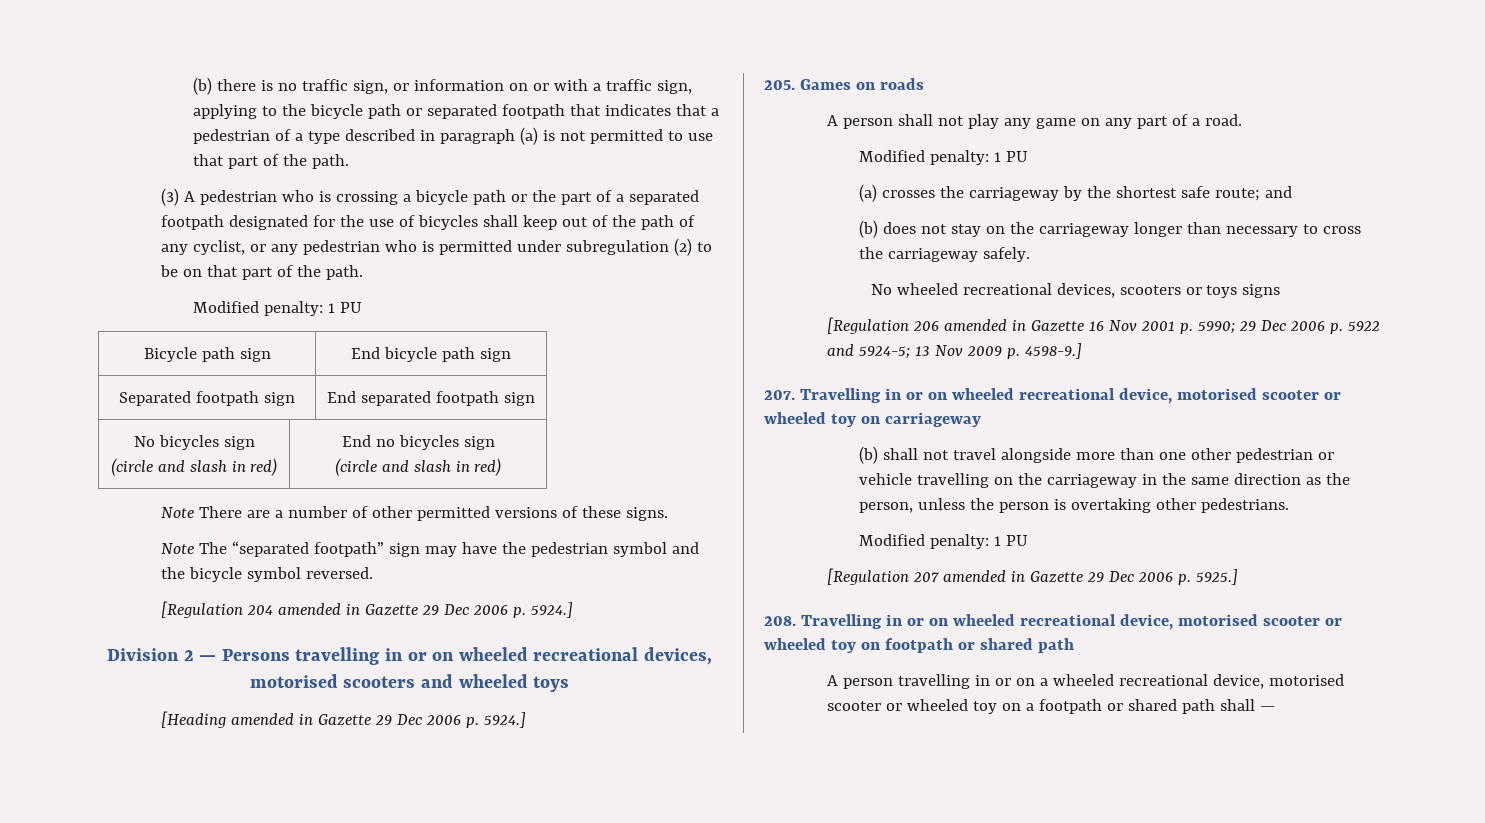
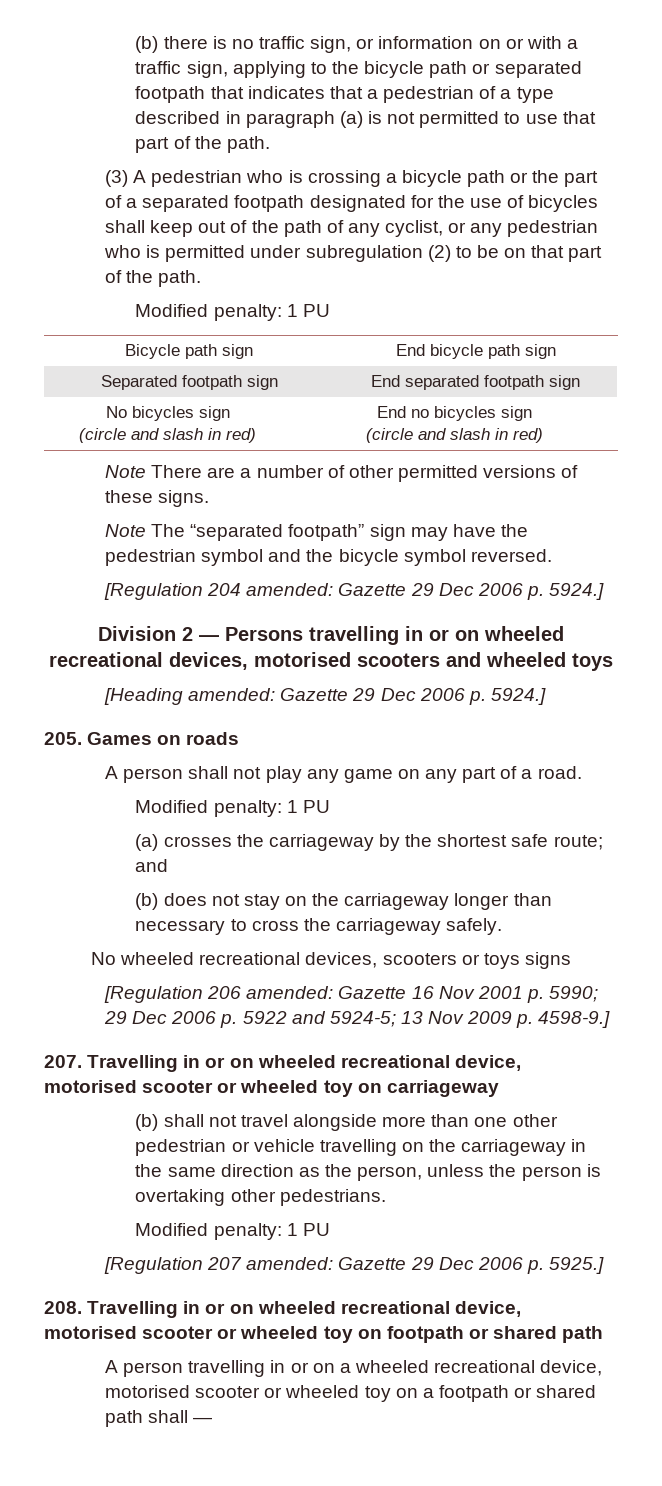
- [Regulation 204 amended in Gazette 29 Dec 2006 p. 5924.]
+ [Regulation 204 amended: Gazette 29 Dec 2006 p. 5924.]
- [Heading amended in Gazette 29 Dec 2006 p. 5924.]
+ [Heading amended: Gazette 29 Dec 2006 p. 5924.]
- [Regulation 206 amended in Gazette 16 Nov 2001 p. 5990; 29 Dec 2006 p. 5922 and 5924-5; 13 Nov 2009 p. 4598-9.]
+ [Regulation 206 amended: Gazette 16 Nov 2001 p. 5990; 29 Dec 2006 p. 5922 and 5924-5; 13 Nov 2009 p. 4598-9.]
- [Regulation 207 amended in Gazette 29 Dec 2006 p. 5925.]
+ [Regulation 207 amended: Gazette 29 Dec 2006 p. 5925.]

